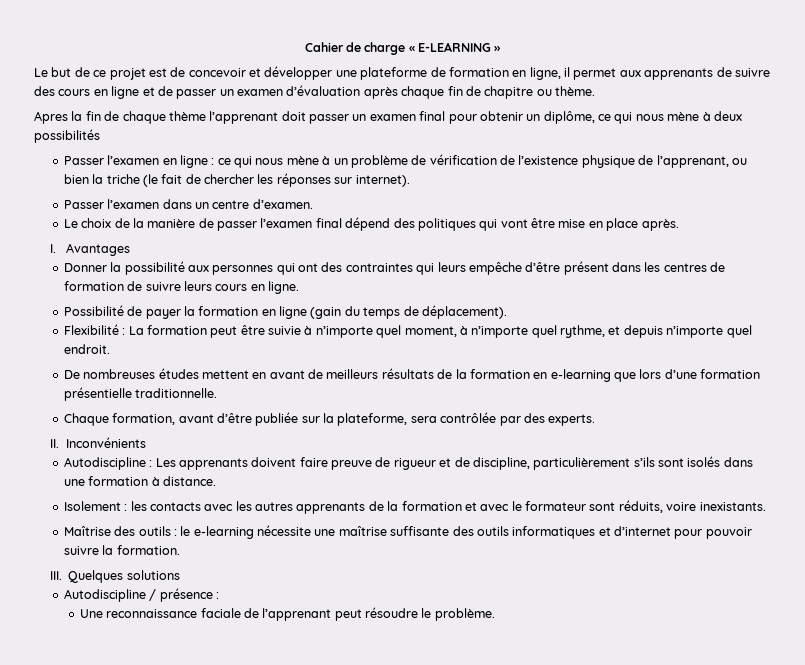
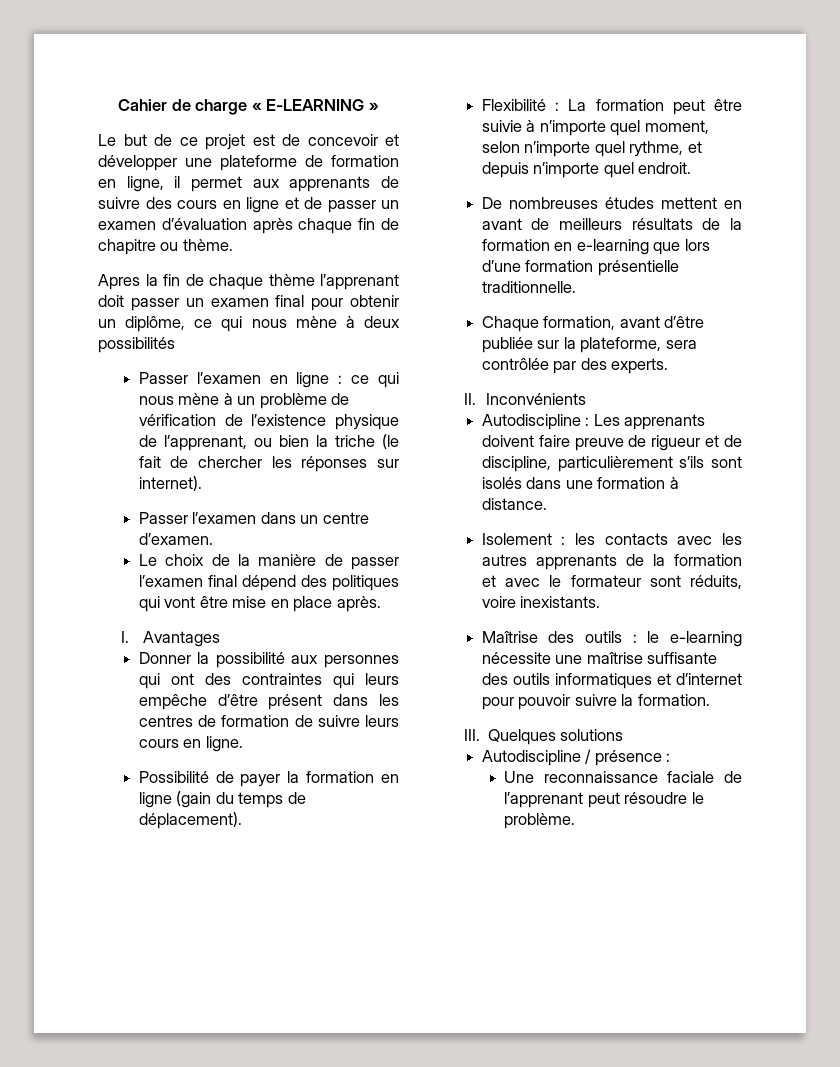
- Flexibilité : La formation peut être suivie à n’importe quel moment, à n’importe quel rythme, et depuis n’importe quel endroit.
+ Flexibilité : La formation peut être suivie à n’importe quel moment, selon n’importe quel rythme, et depuis n’importe quel endroit.

